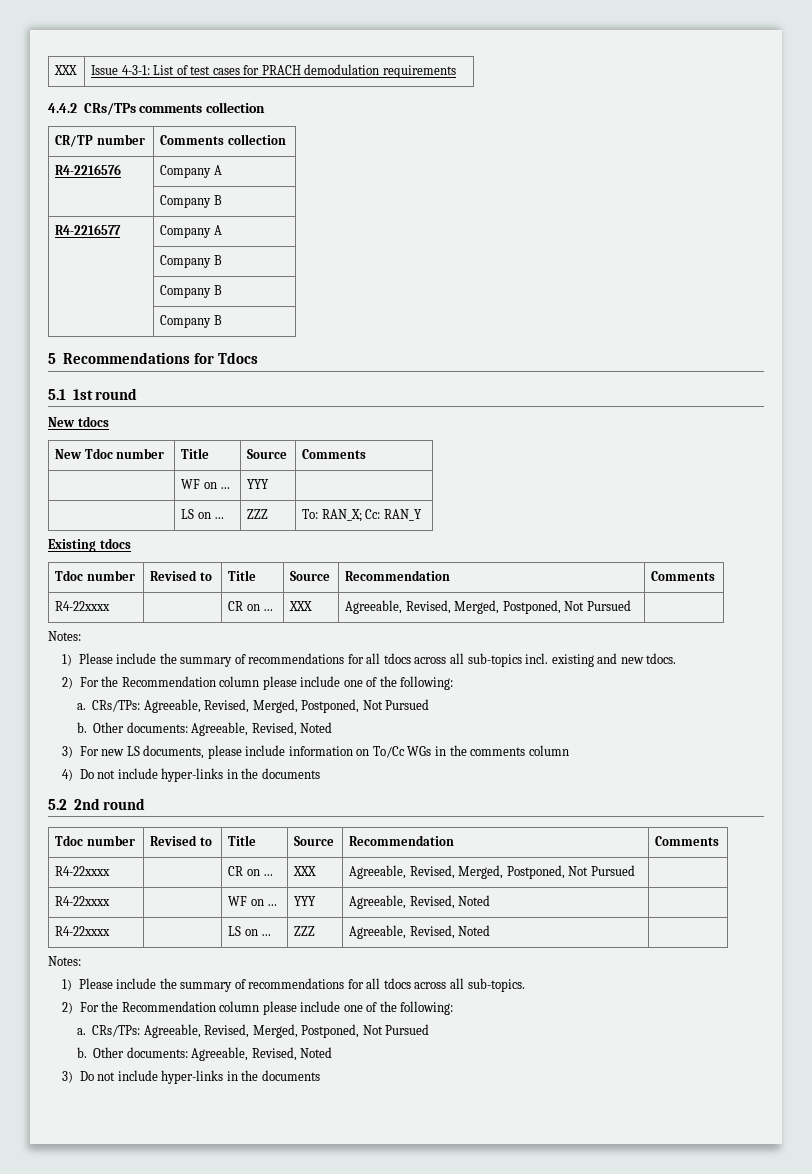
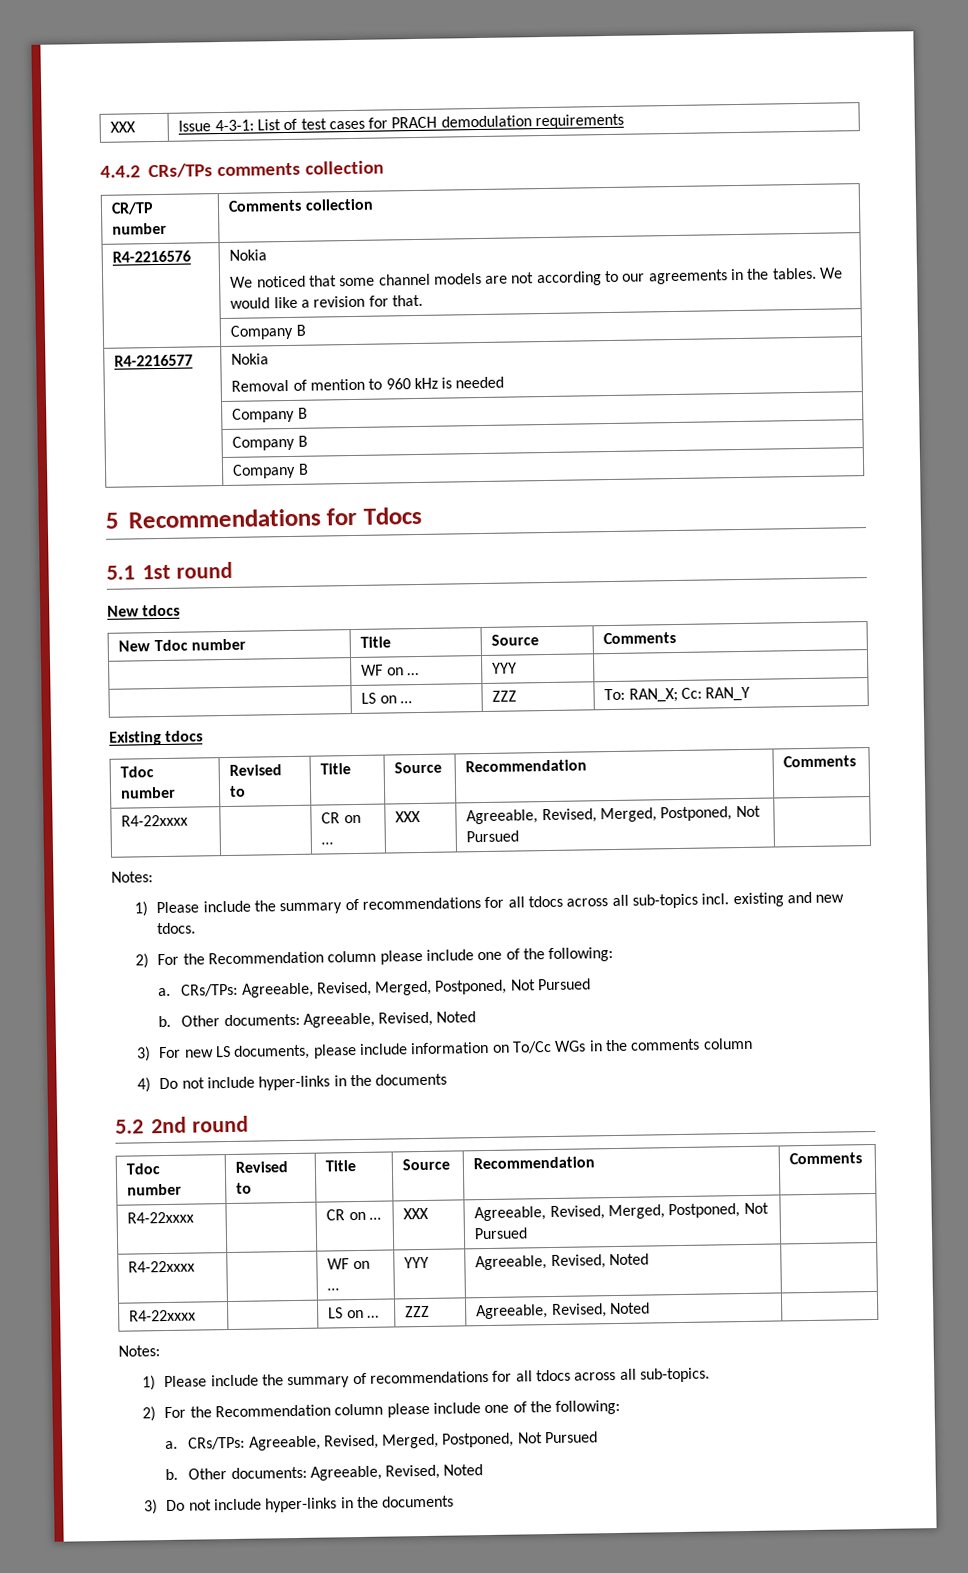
- R4-2216576 | Company A
+ R4-2216576 | Nokia
+ We noticed that some channel models are not according to our agreements in the tables. We would like a revision for that.
  | Company B
- R4-2216577 | Company A
+ R4-2216577 | Nokia
+ Removal of mention to 960 kHz is needed

